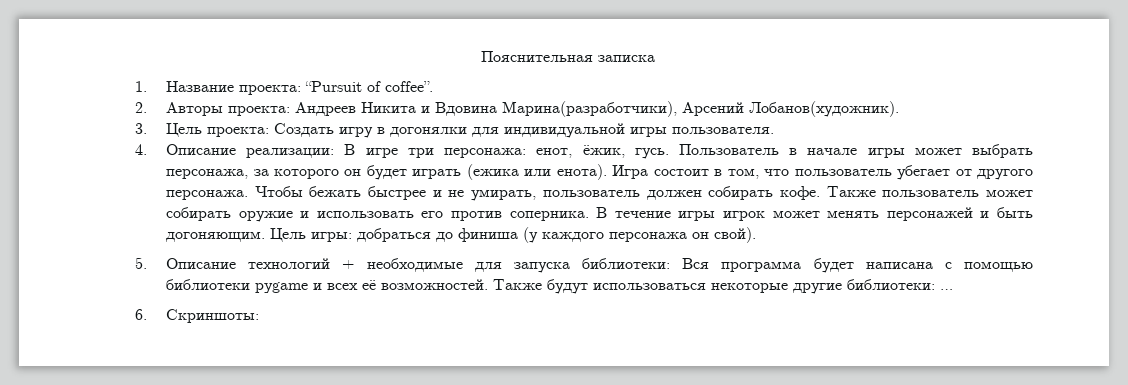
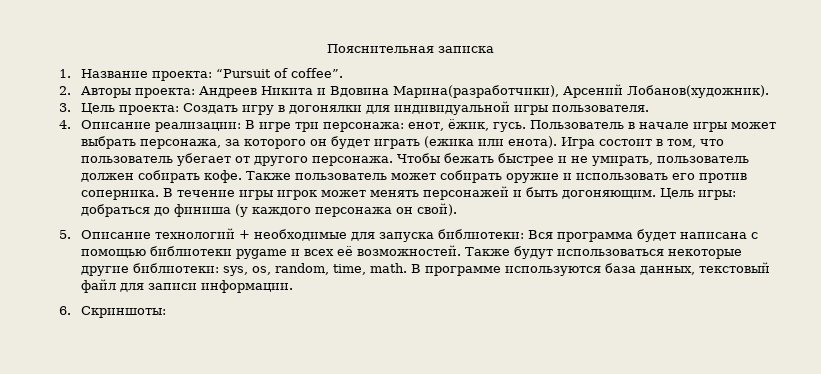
- Также будут использоваться некоторые другие библиотеки: …
+ Также будут использоваться некоторые другие библиотеки: sys, os, random, time, math. В программе используются база данных, текстовый файл для записи информации.

